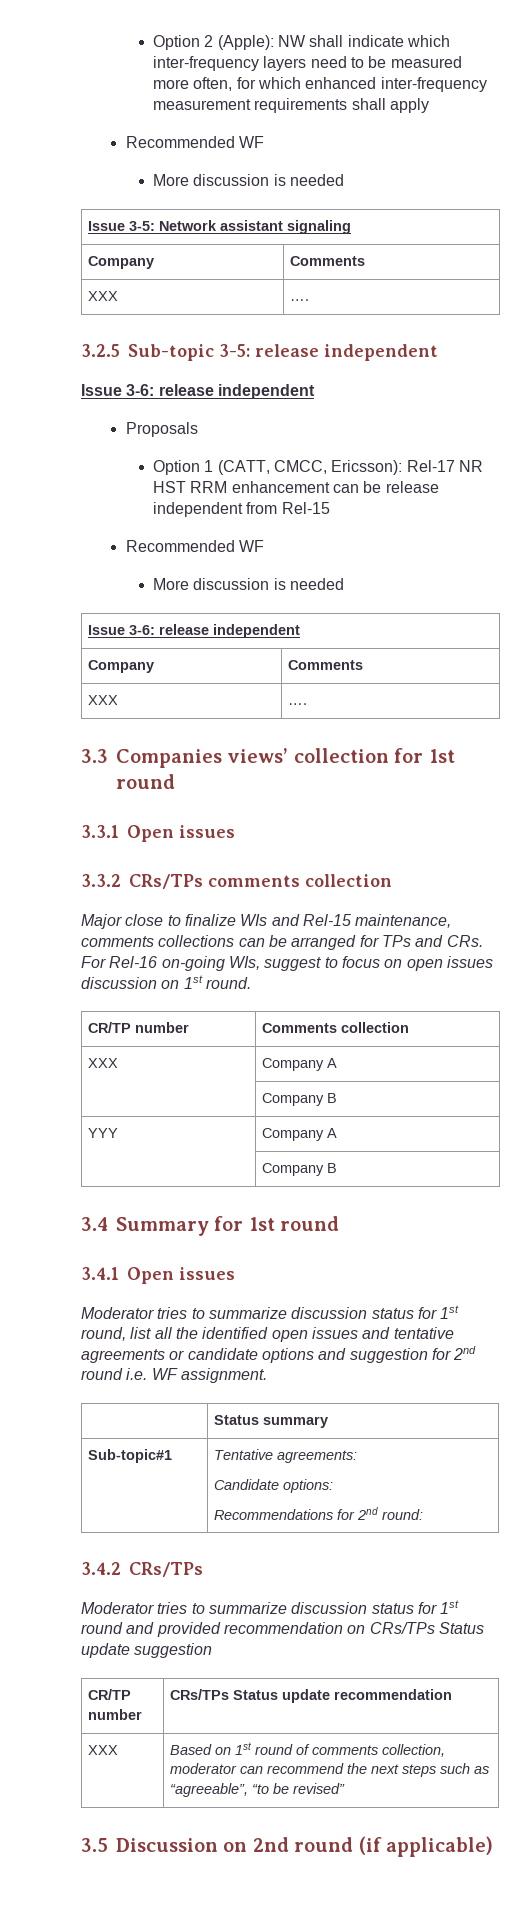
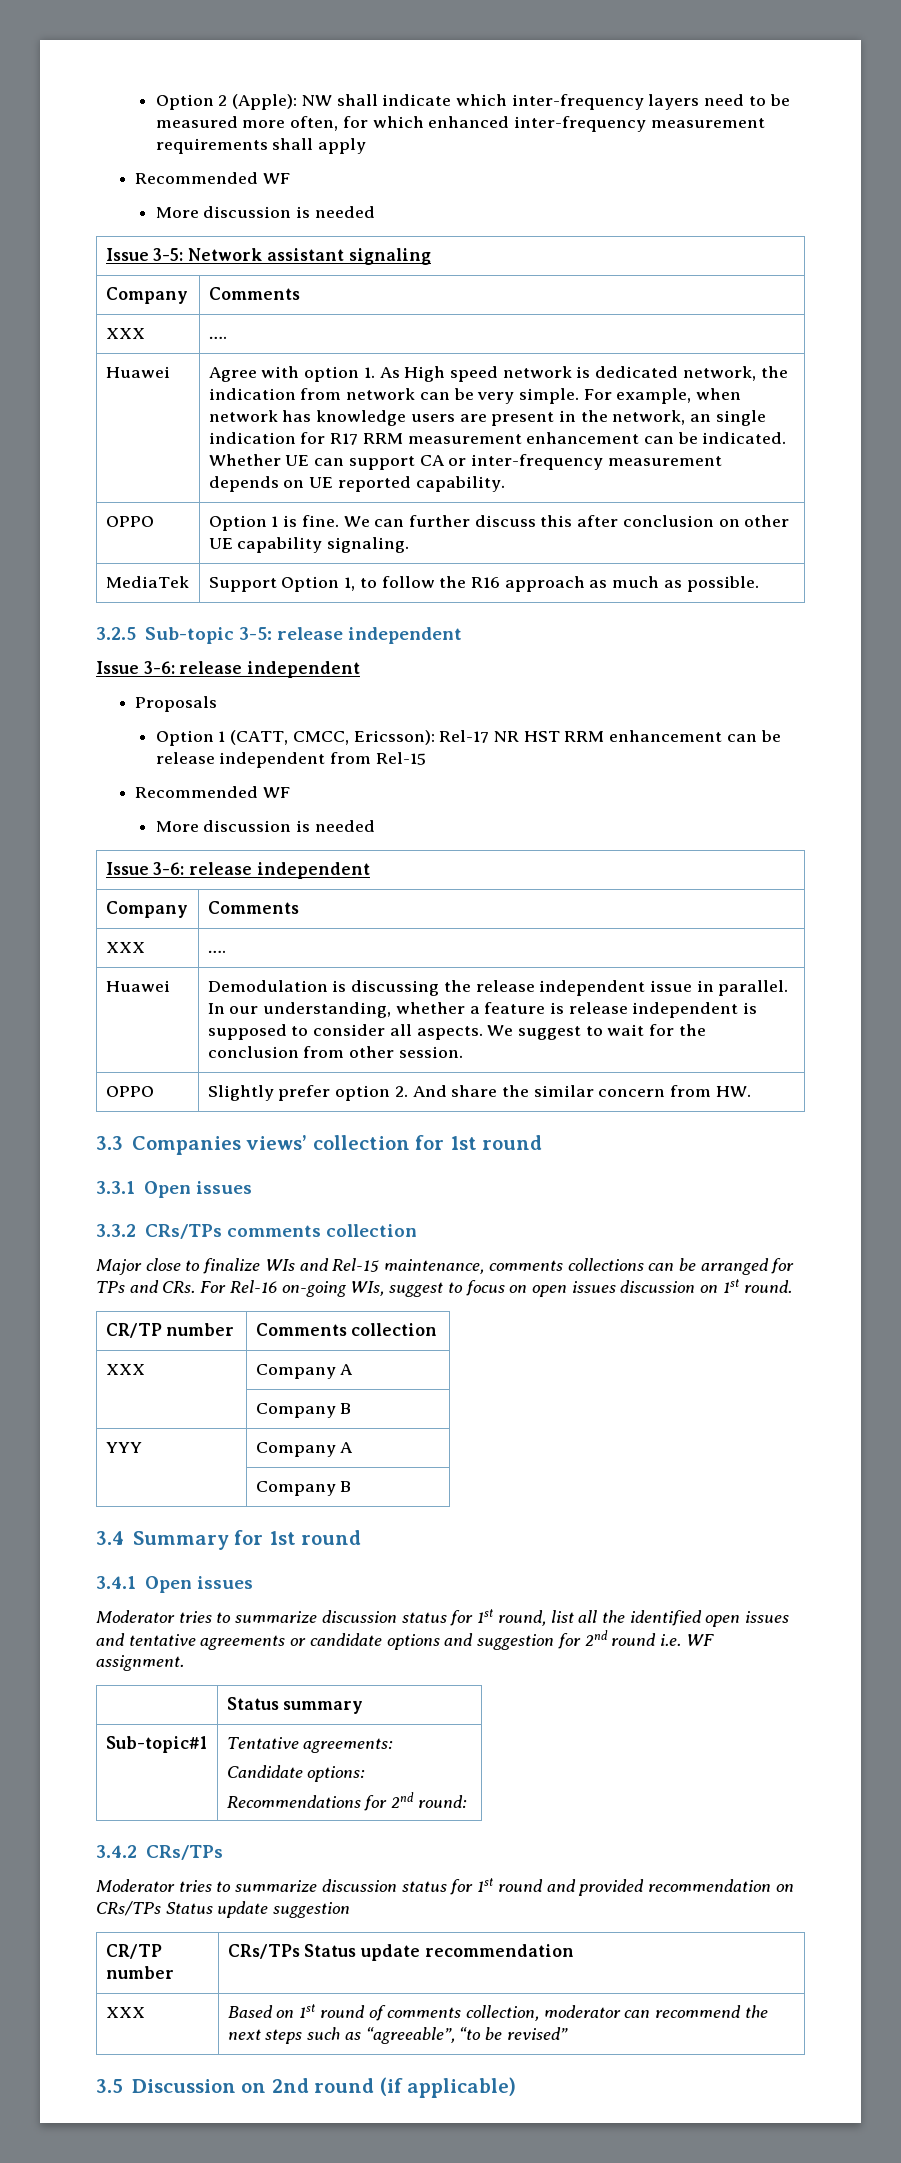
+ Huawei | Agree with option 1. As High speed network is dedicated network, the indication from network can be very simple. For example, when network has knowledge users are present in the network, an single indication for R17 RRM measurement enhancement can be indicated. Whether UE can support CA or inter-frequency measurement depends on UE reported capability.
+ OPPO | Option 1 is fine. We can further discuss this after conclusion on other UE capability signaling.
+ MediaTek | Support Option 1, to follow the R16 approach as much as possible.
+ Huawei | Demodulation is discussing the release independent issue in parallel. In our understanding, whether a feature is release independent is supposed to consider all aspects. We suggest to wait for the conclusion from other session.
+ OPPO | Slightly prefer option 2. And share the similar concern from HW.

